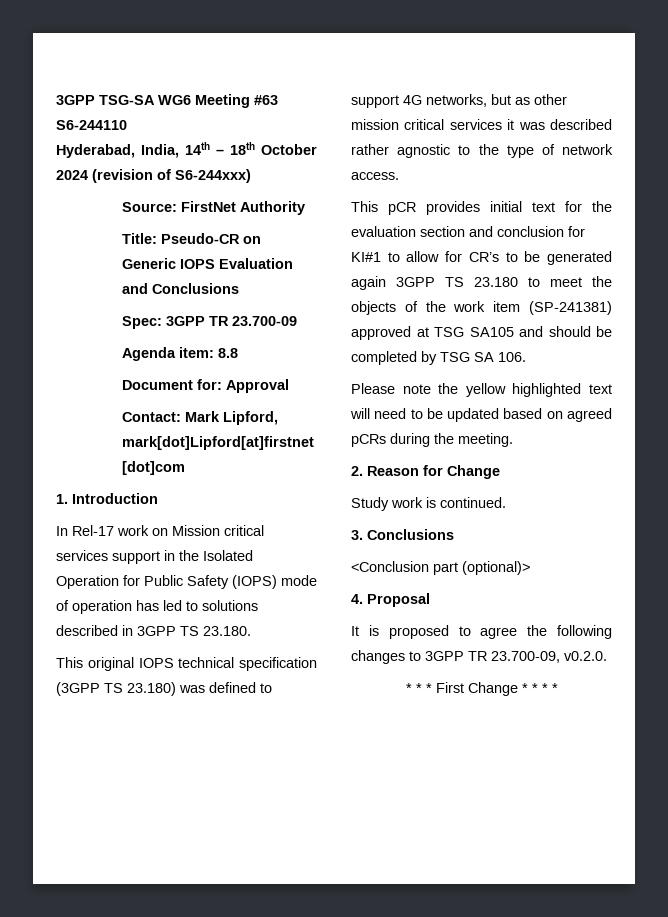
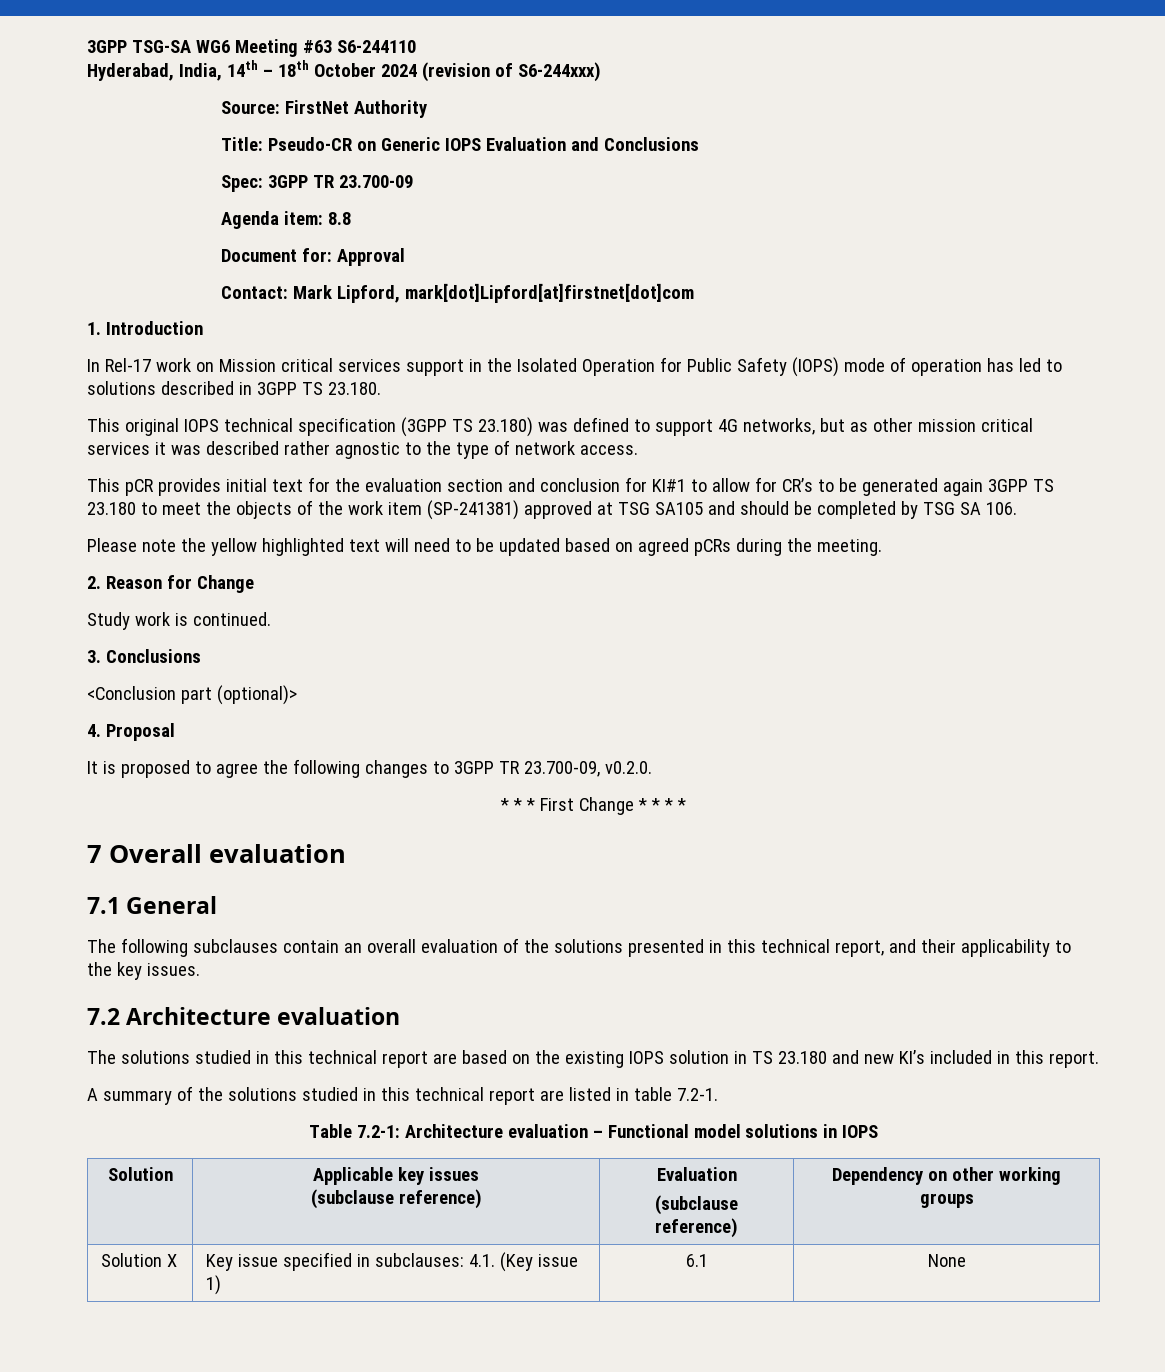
+ 7 Overall evaluation
+ 7.1 General
+ The following subclauses contain an overall evaluation of the solutions presented in this technical report, and their applicability to the key issues.
+ 7.2 Architecture evaluation
+ The solutions studied in this technical report are based on the existing IOPS solution in TS 23.180 and new KI’s included in this report.
+ A summary of the solutions studied in this technical report are listed in table 7.2-1.
+ Table 7.2-1: Architecture evaluation – Functional model solutions in IOPS
+ Solution | Applicable key issues
+ (subclause reference) | Evaluation
+ (subclause reference) | Dependency on other working groups
+ Solution X | Key issue specified in subclauses: 4.1. (Key issue 1) | 6.1 | None

